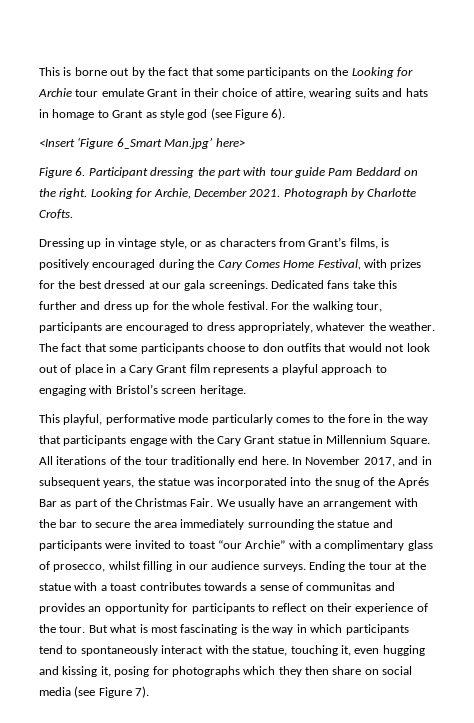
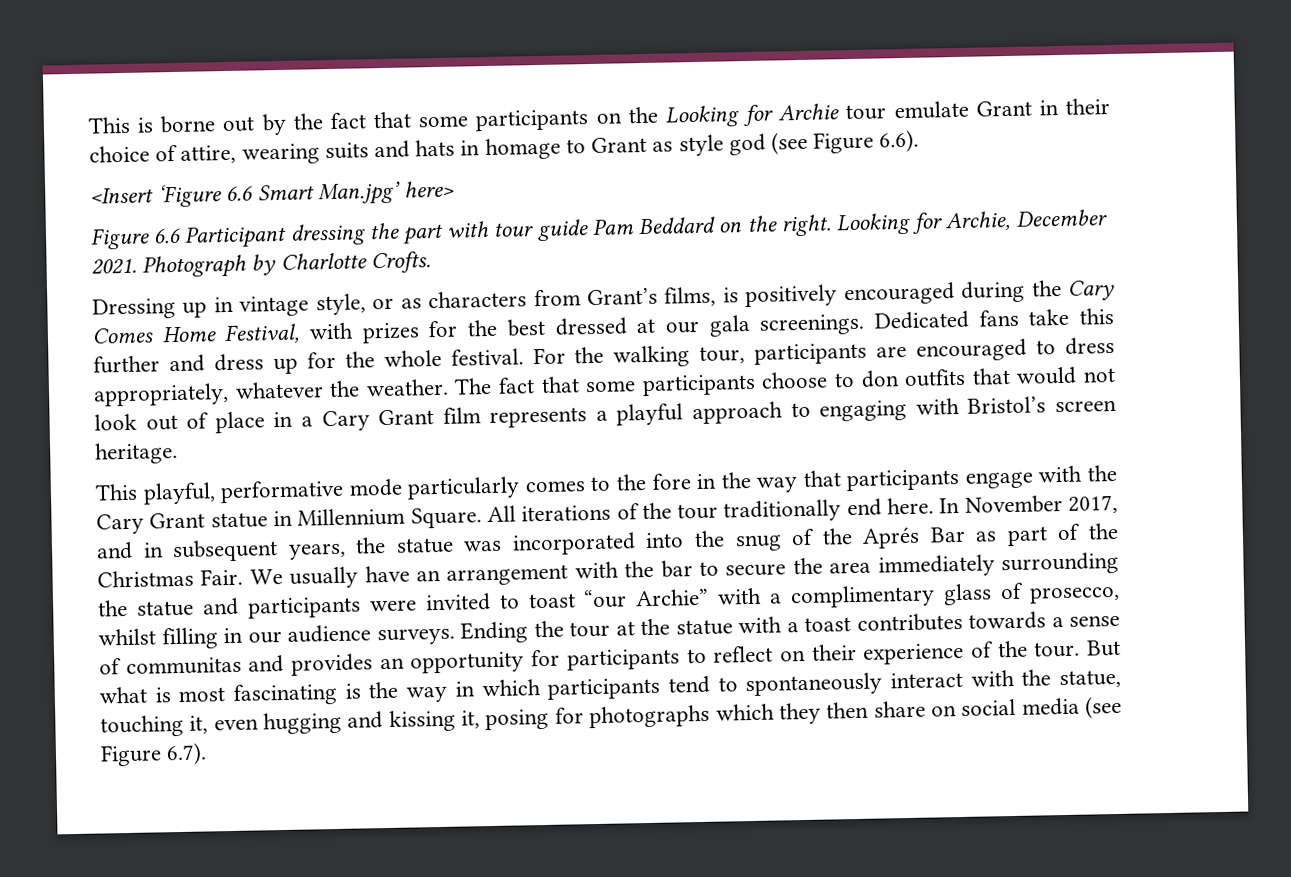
- This is borne out by the fact that some participants on the Looking for Archie tour emulate Grant in their choice of attire, wearing suits and hats in homage to Grant as style god (see Figure 6).
+ This is borne out by the fact that some participants on the Looking for Archie tour emulate Grant in their choice of attire, wearing suits and hats in homage to Grant as style god (see Figure 6.6).
- <Insert ‘Figure 6_Smart Man.jpg’ here>
+ <Insert ‘Figure 6.6 Smart Man.jpg’ here>
- Figure 6. Participant dressing the part with tour guide Pam Beddard on the right.
+ Figure 6.6 Participant dressing the part with tour guide Pam Beddard on the right.
- But what is most fascinating is the way in which participants tend to spontaneously interact with the statue, touching it, even hugging and kissing it, posing for photographs which they then share on social media (see Figure 7).
+ But what is most fascinating is the way in which participants tend to spontaneously interact with the statue, touching it, even hugging and kissing it, posing for photographs which they then share on social media (see Figure 6.7).

